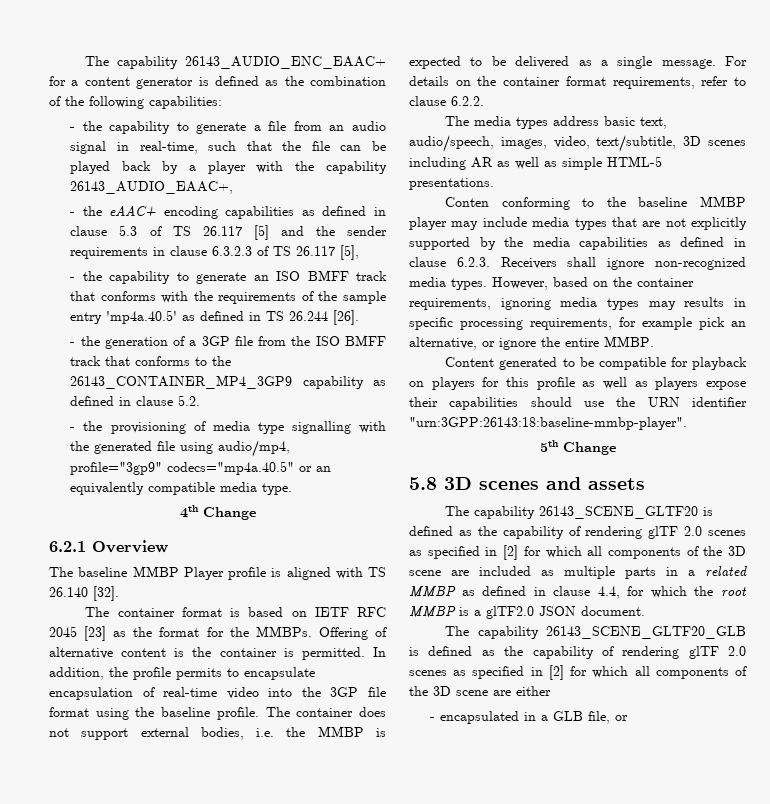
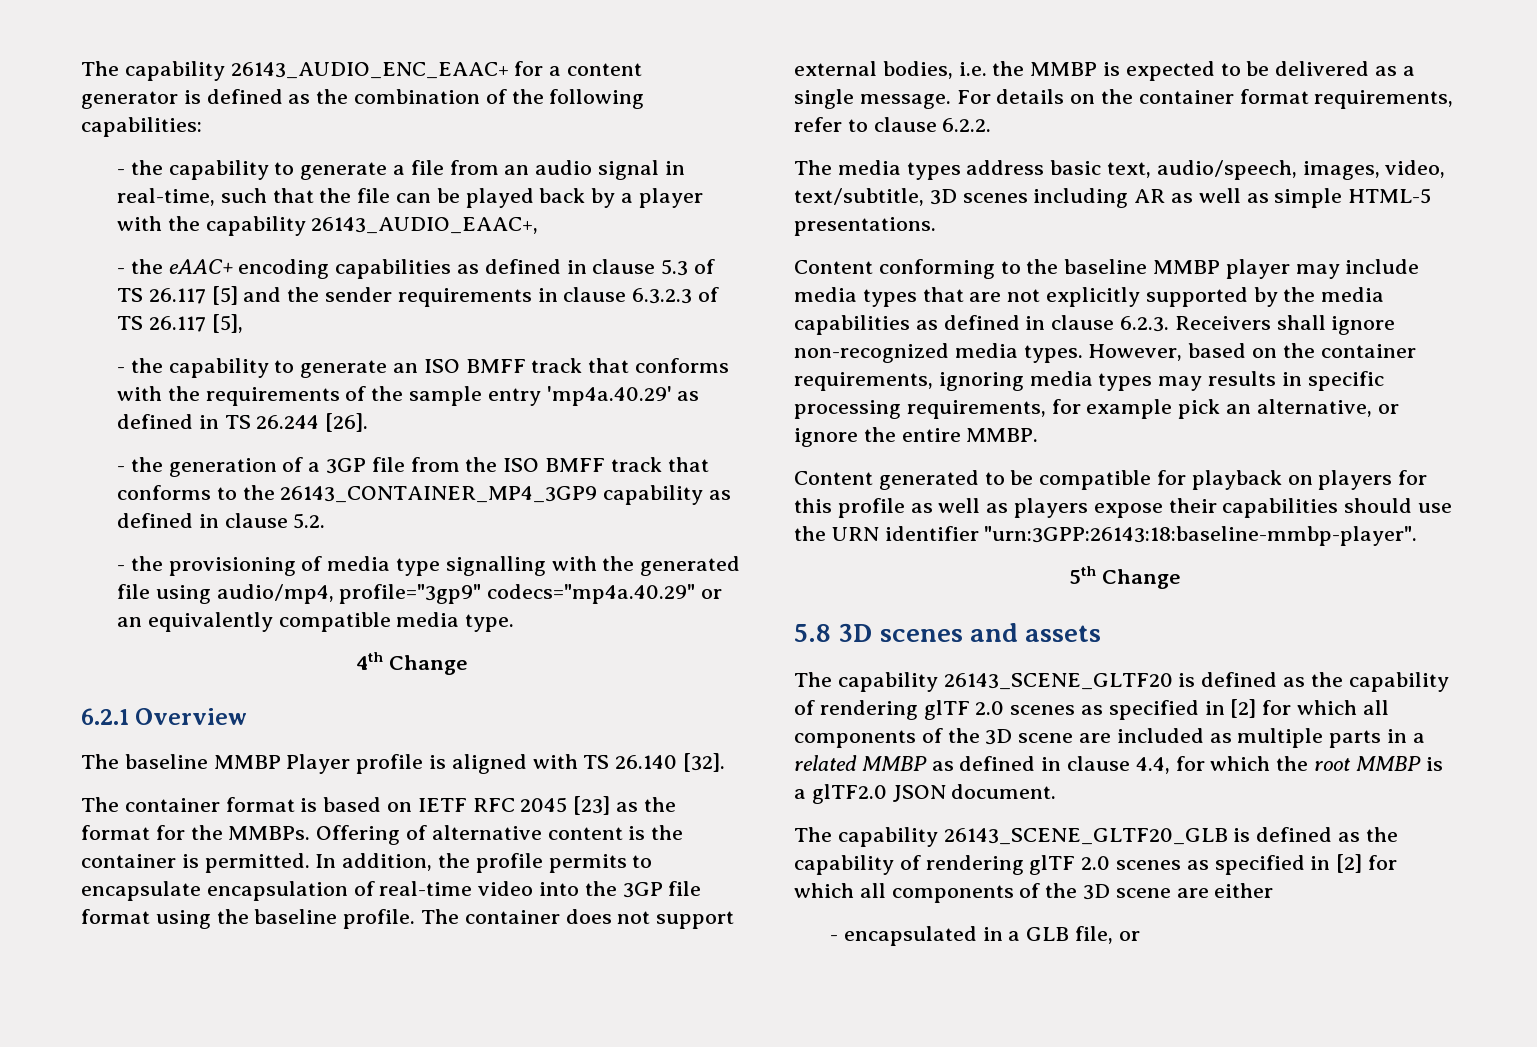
- - the capability to generate an ISO BMFF track that conforms with the requirements of the sample entry 'mp4a.40.5' as defined in TS 26.244 [26].
+ - the capability to generate an ISO BMFF track that conforms with the requirements of the sample entry 'mp4a.40.29' as defined in TS 26.244 [26].
- - the provisioning of media type signalling with the generated file using audio/mp4, profile="3gp9" codecs="mp4a.40.5" or an equivalently compatible media type.
+ - the provisioning of media type signalling with the generated file using audio/mp4, profile="3gp9" codecs="mp4a.40.29" or an equivalently compatible media type.
- Conten conforming to the baseline MMBP player may include media types that are not explicitly supported by the media capabilities as defined in clause 6.2.3. Receivers shall ignore non-recognized media types.
+ Content conforming to the baseline MMBP player may include media types that are not explicitly supported by the media capabilities as defined in clause 6.2.3. Receivers shall ignore non-recognized media types.

